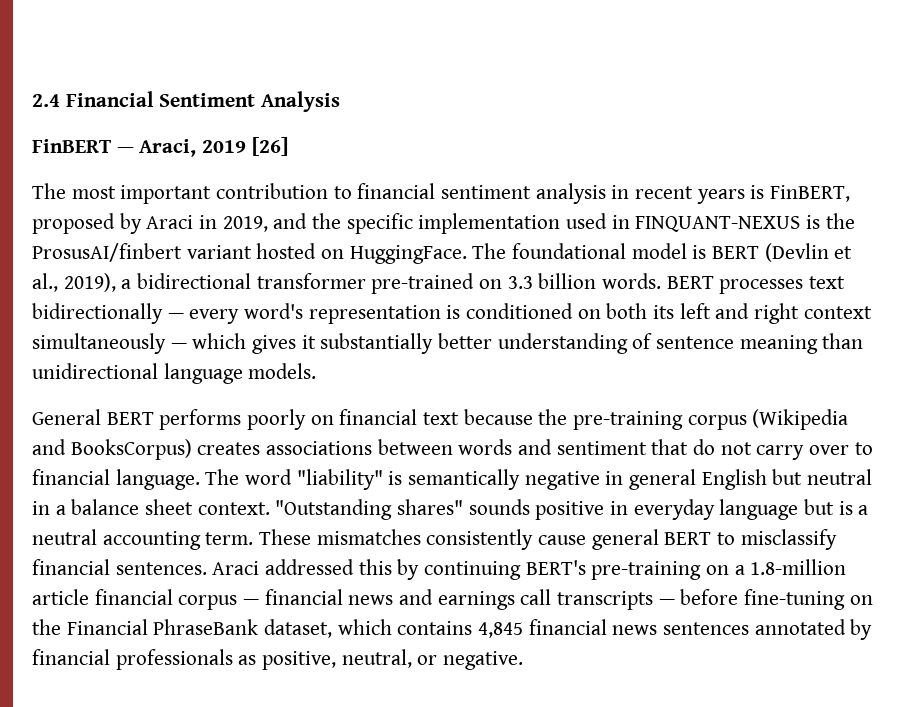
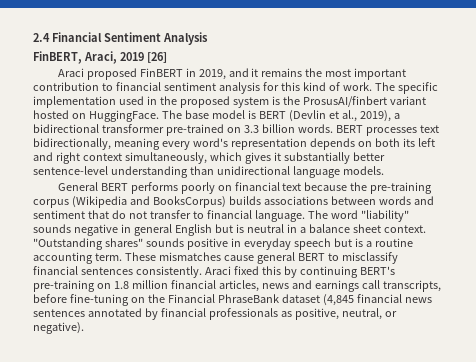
- FinBERT — Araci, 2019 [26]
+ FinBERT, Araci, 2019 [26]
- The most important contribution to financial sentiment analysis in recent years is FinBERT, proposed by Araci in 2019, and the specific implementation used in FINQUANT-NEXUS is the ProsusAI/finbert variant hosted on HuggingFace.
+ Araci proposed FinBERT in 2019, and it remains the most important contribution to financial sentiment analysis for this kind of work. The specific implementation used in the proposed system is the ProsusAI/finbert variant hosted on HuggingFace.
- The foundational model is BERT (Devlin et al., 2019), a bidirectional transformer pre-trained on 3.3 billion words.
+ The base model is BERT (Devlin et al., 2019), a bidirectional transformer pre-trained on 3.3 billion words.
- BERT processes text bidirectionally — every word's representation is conditioned on both its left and right context simultaneously — which gives it substantially better understanding of sentence meaning than unidirectional language models.
+ BERT processes text bidirectionally, meaning every word's representation depends on both its left and right context simultaneously, which gives it substantially better sentence-level understanding than unidirectional language models.
- General BERT performs poorly on financial text because the pre-training corpus (Wikipedia and BooksCorpus) creates associations between words and sentiment that do not carry over to financial language.
+ General BERT performs poorly on financial text because the pre-training corpus (Wikipedia and BooksCorpus) builds associations between words and sentiment that do not transfer to financial language.
- The word "liability" is semantically negative in general English but neutral in a balance sheet context.
+ The word "liability" sounds negative in general English but is neutral in a balance sheet context.
- "Outstanding shares" sounds positive in everyday language but is a neutral accounting term.
+ "Outstanding shares" sounds positive in everyday speech but is a routine accounting term.
- These mismatches consistently cause general BERT to misclassify financial sentences. Araci addressed this by continuing BERT's pre-training on a 1.8-million article financial corpus — financial news and earnings call transcripts — before fine-tuning on the Financial PhraseBank dataset, which contains 4,845 financial news sentences annotated by financial professionals as positive, neutral, or negative.
+ These mismatches cause general BERT to misclassify financial sentences consistently. Araci fixed this by continuing BERT's pre-training on 1.8 million financial articles, news and earnings call transcripts, before fine-tuning on the Financial PhraseBank dataset (4,845 financial news sentences annotated by financial professionals as positive, neutral, or negative).

